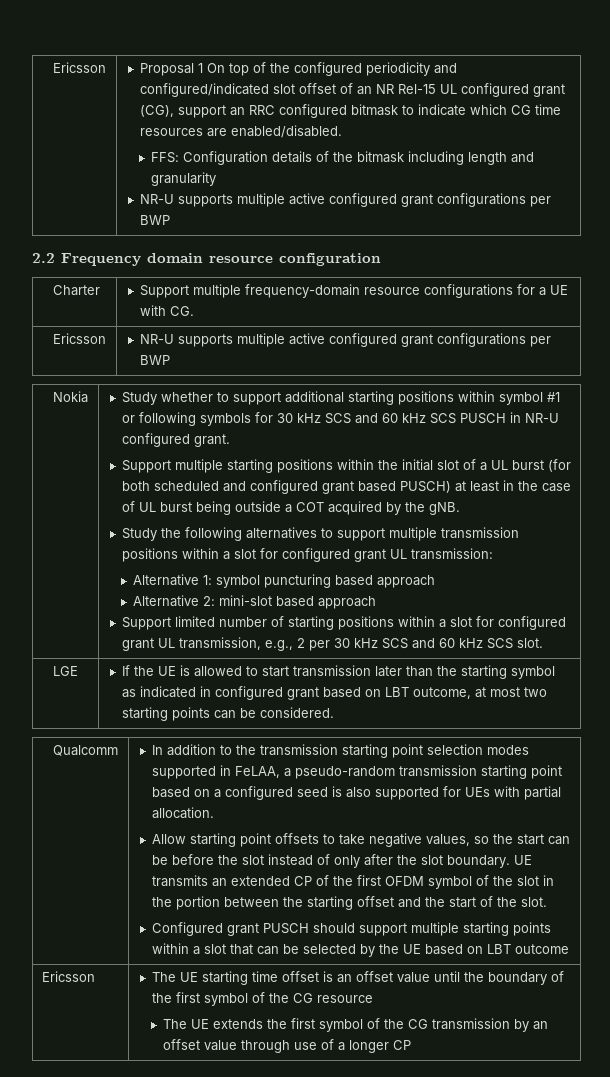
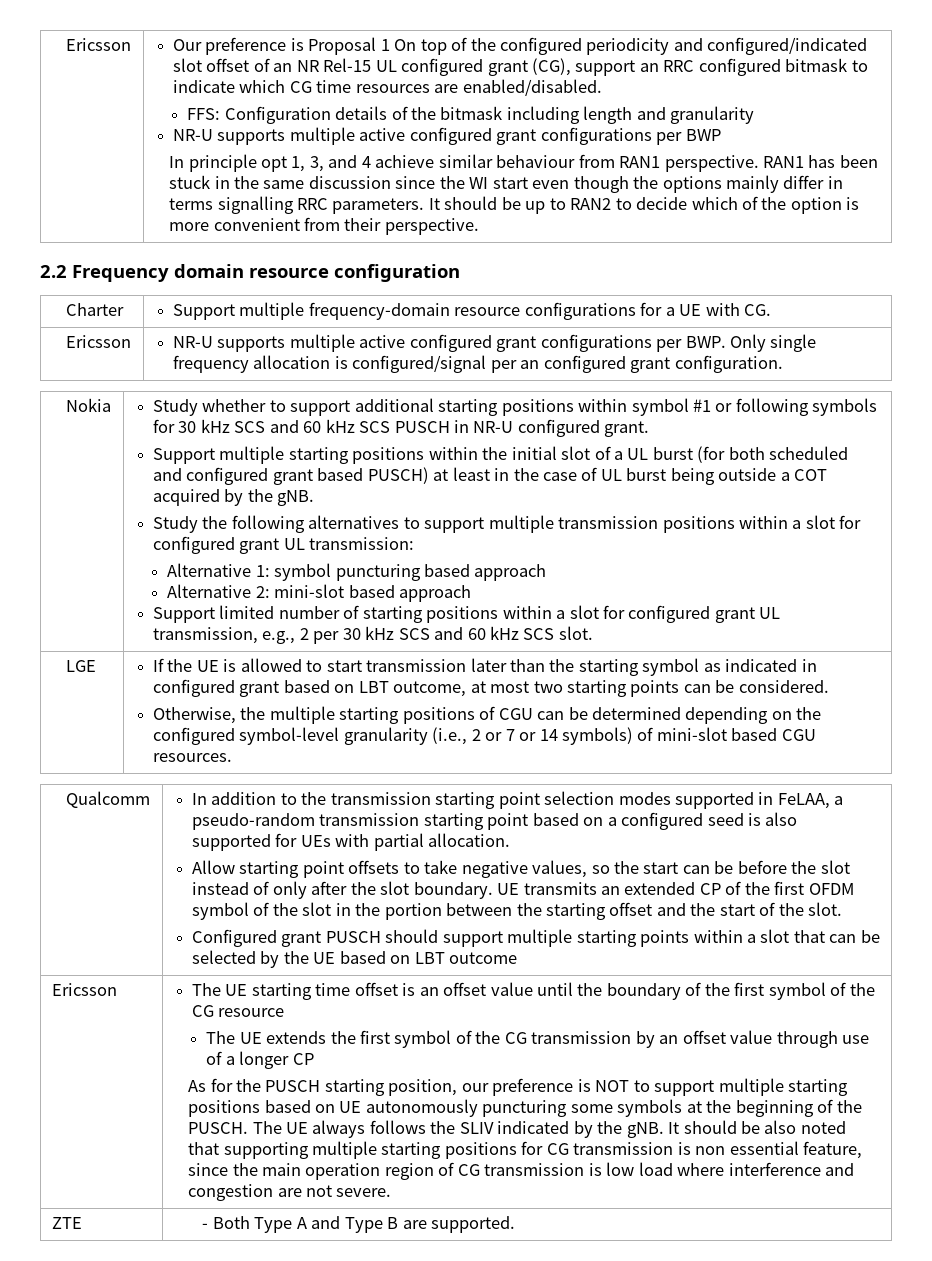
- Ericsson | Proposal 1 On top of the configured periodicity and configured/indicated slot offset of an NR Rel-15 UL configured grant (CG), support an RRC configured bitmask to indicate which CG time resources are enabled/disabled.
+ Ericsson | Our preference is Proposal 1 On top of the configured periodicity and configured/indicated slot offset of an NR Rel-15 UL configured grant (CG), support an RRC configured bitmask to indicate which CG time resources are enabled/disabled.
+ In principle opt 1, 3, and 4 achieve similar behaviour from RAN1 perspective. RAN1 has been stuck in the same discussion since the WI start even though the options mainly differ in terms signalling RRC parameters. It should be up to RAN2 to decide which of the option is more convenient from their perspective.
- Ericsson | NR-U supports multiple active configured grant configurations per BWP
+ Ericsson | NR-U supports multiple active configured grant configurations per BWP. Only single frequency allocation is configured/signal per an configured grant configuration.
+ Otherwise, the multiple starting positions of CGU can be determined depending on the configured symbol-level granularity (i.e., 2 or 7 or 14 symbols) of mini-slot based CGU resources.
+ As for the PUSCH starting position, our preference is NOT to support multiple starting positions based on UE autonomously puncturing some symbols at the beginning of the PUSCH. The UE always follows the SLIV indicated by the gNB. It should be also noted that supporting multiple starting positions for CG transmission is non essential feature, since the main operation region of CG transmission is low load where interference and congestion are not severe.
+ ZTE | - Both Type A and Type B are supported.

